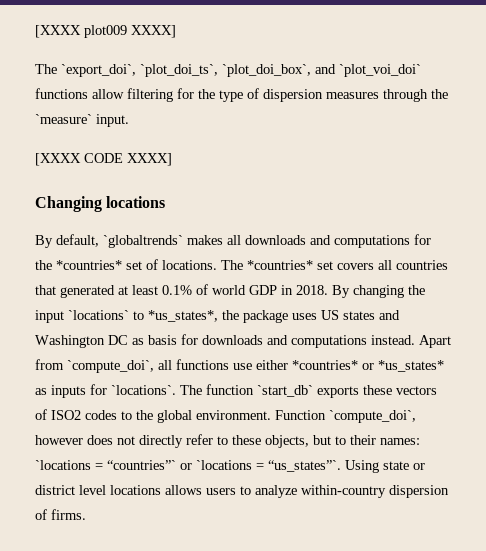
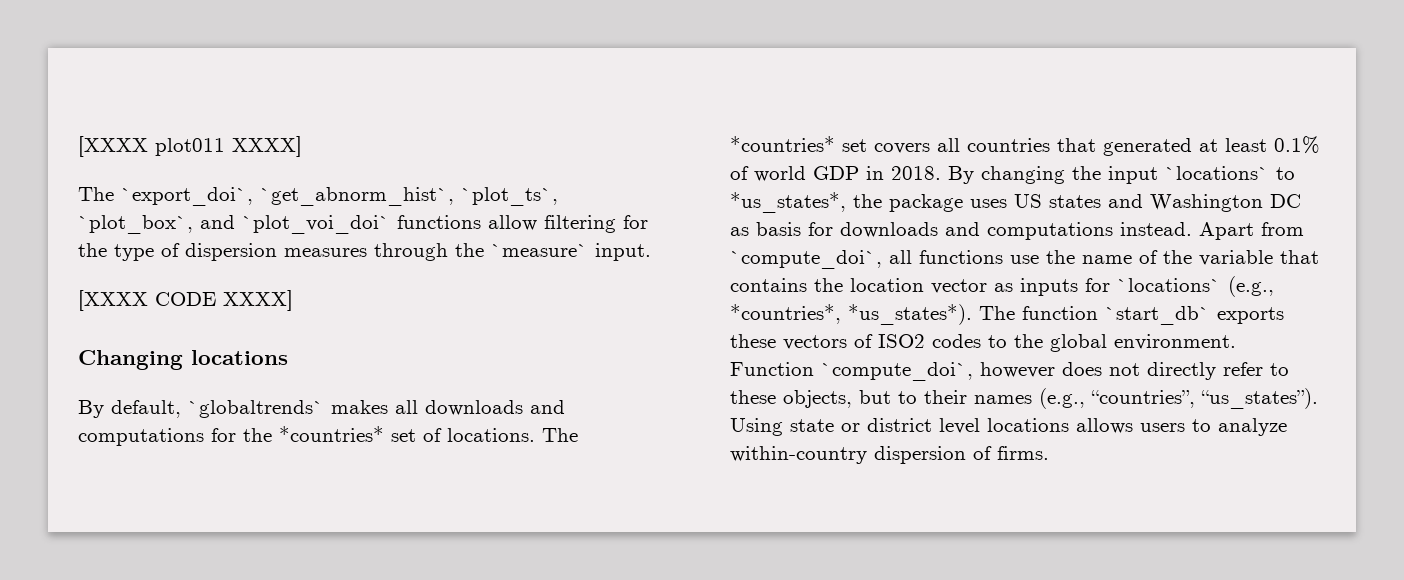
- [XXXX plot009 XXXX]
+ [XXXX plot011 XXXX]
- The `export_doi`, `plot_doi_ts`, `plot_doi_box`, and `plot_voi_doi` functions allow filtering for the type of dispersion measures through the `measure` input.
+ The `export_doi`, `get_abnorm_hist`, `plot_ts`, `plot_box`, and `plot_voi_doi` functions allow filtering for the type of dispersion measures through the `measure` input.
- Apart from `compute_doi`, all functions use either *countries* or *us_states* as inputs for `locations`.
+ Apart from `compute_doi`, all functions use the name of the variable that contains the location vector as inputs for `locations` (e.g., *countries*, *us_states*).
- Function `compute_doi`, however does not directly refer to these objects, but to their names: `locations = “countries”` or `locations = “us_states”`.
+ Function `compute_doi`, however does not directly refer to these objects, but to their names (e.g., “countries”, “us_states”).

